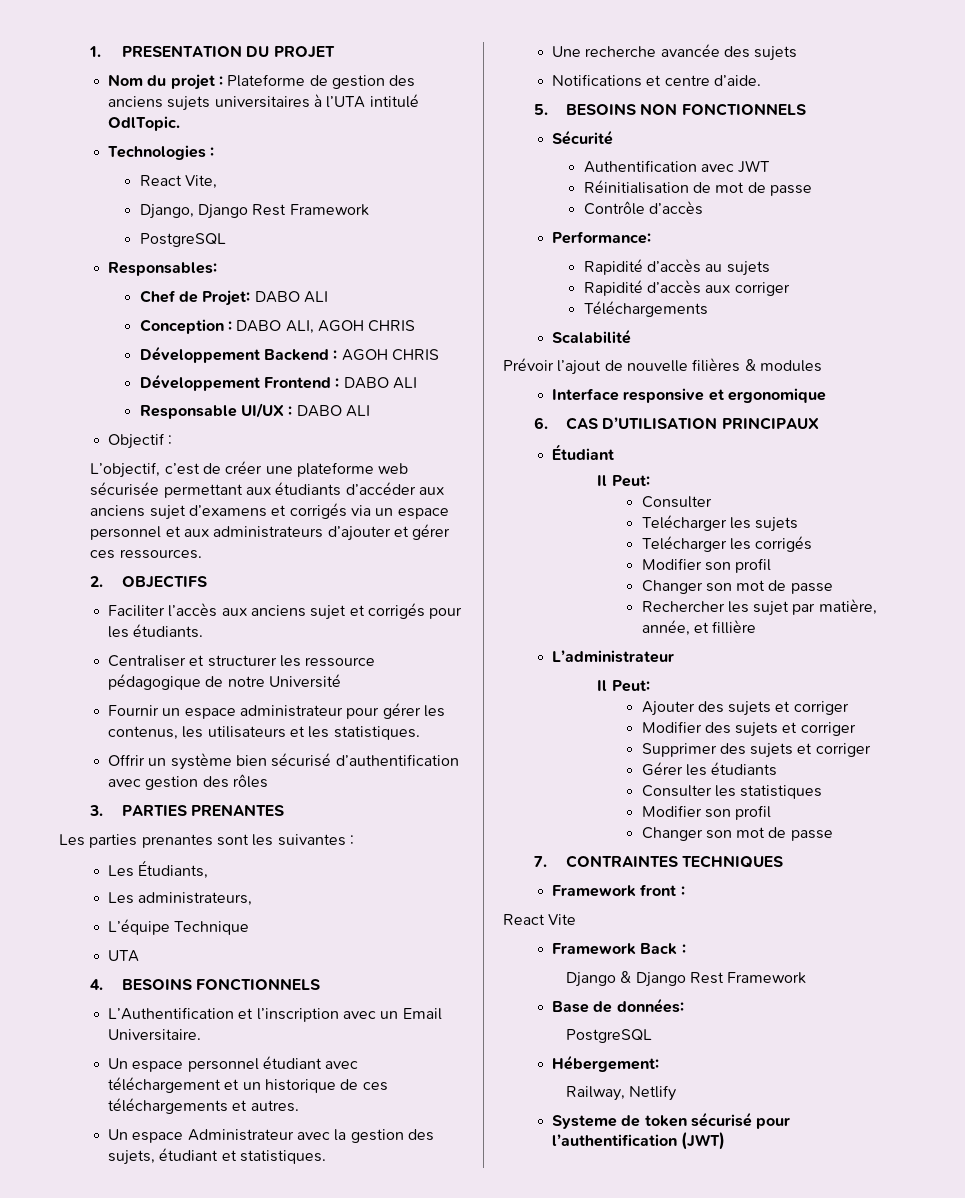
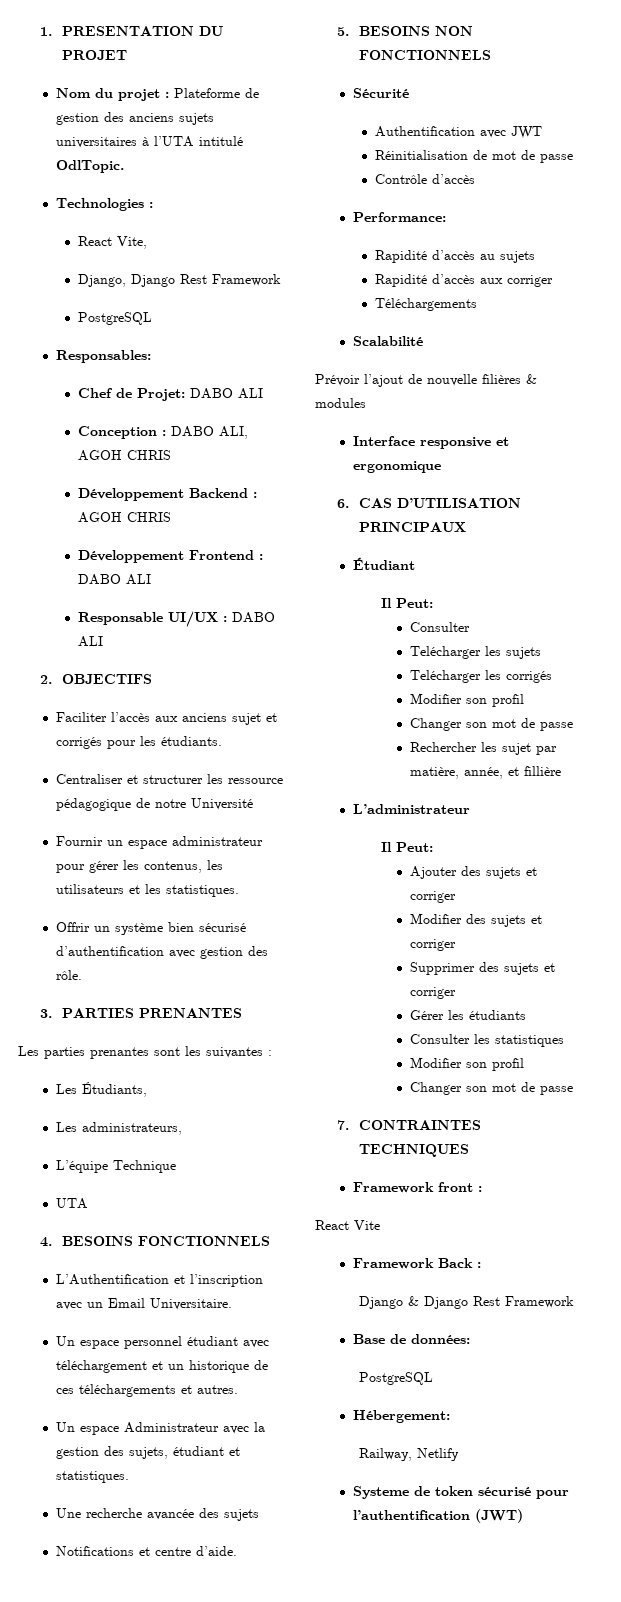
- Objectif :
- L’objectif, c’est de créer une plateforme web sécurisée permettant aux étudiants d’accéder aux anciens sujet d’examens et corrigés via un espace personnel et aux administrateurs d’ajouter et gérer ces ressources.
- Offrir un système bien sécurisé d’authentification avec gestion des rôles
+ Offrir un système bien sécurisé d’authentification avec gestion des rôle.

